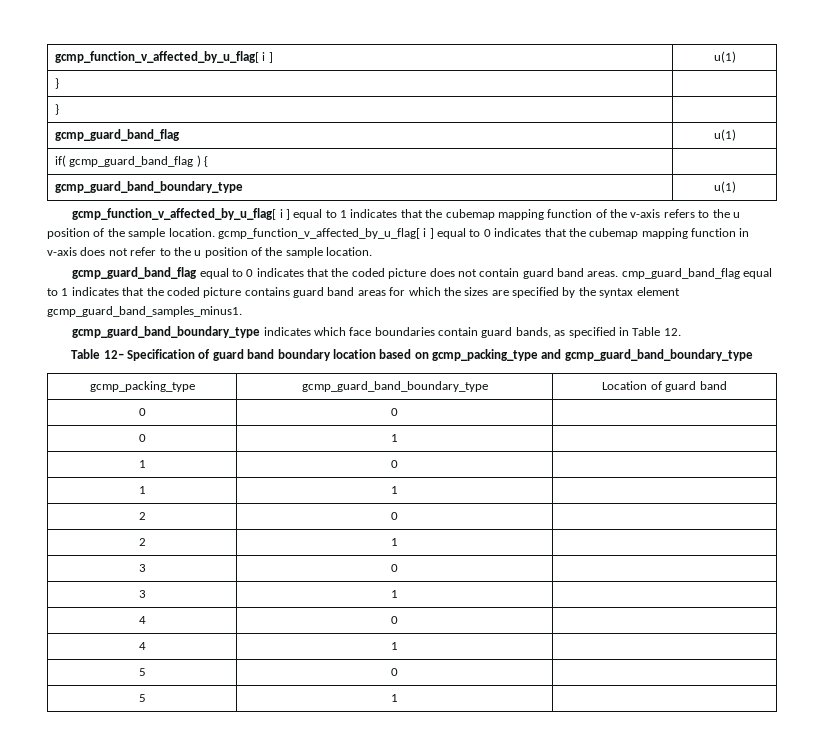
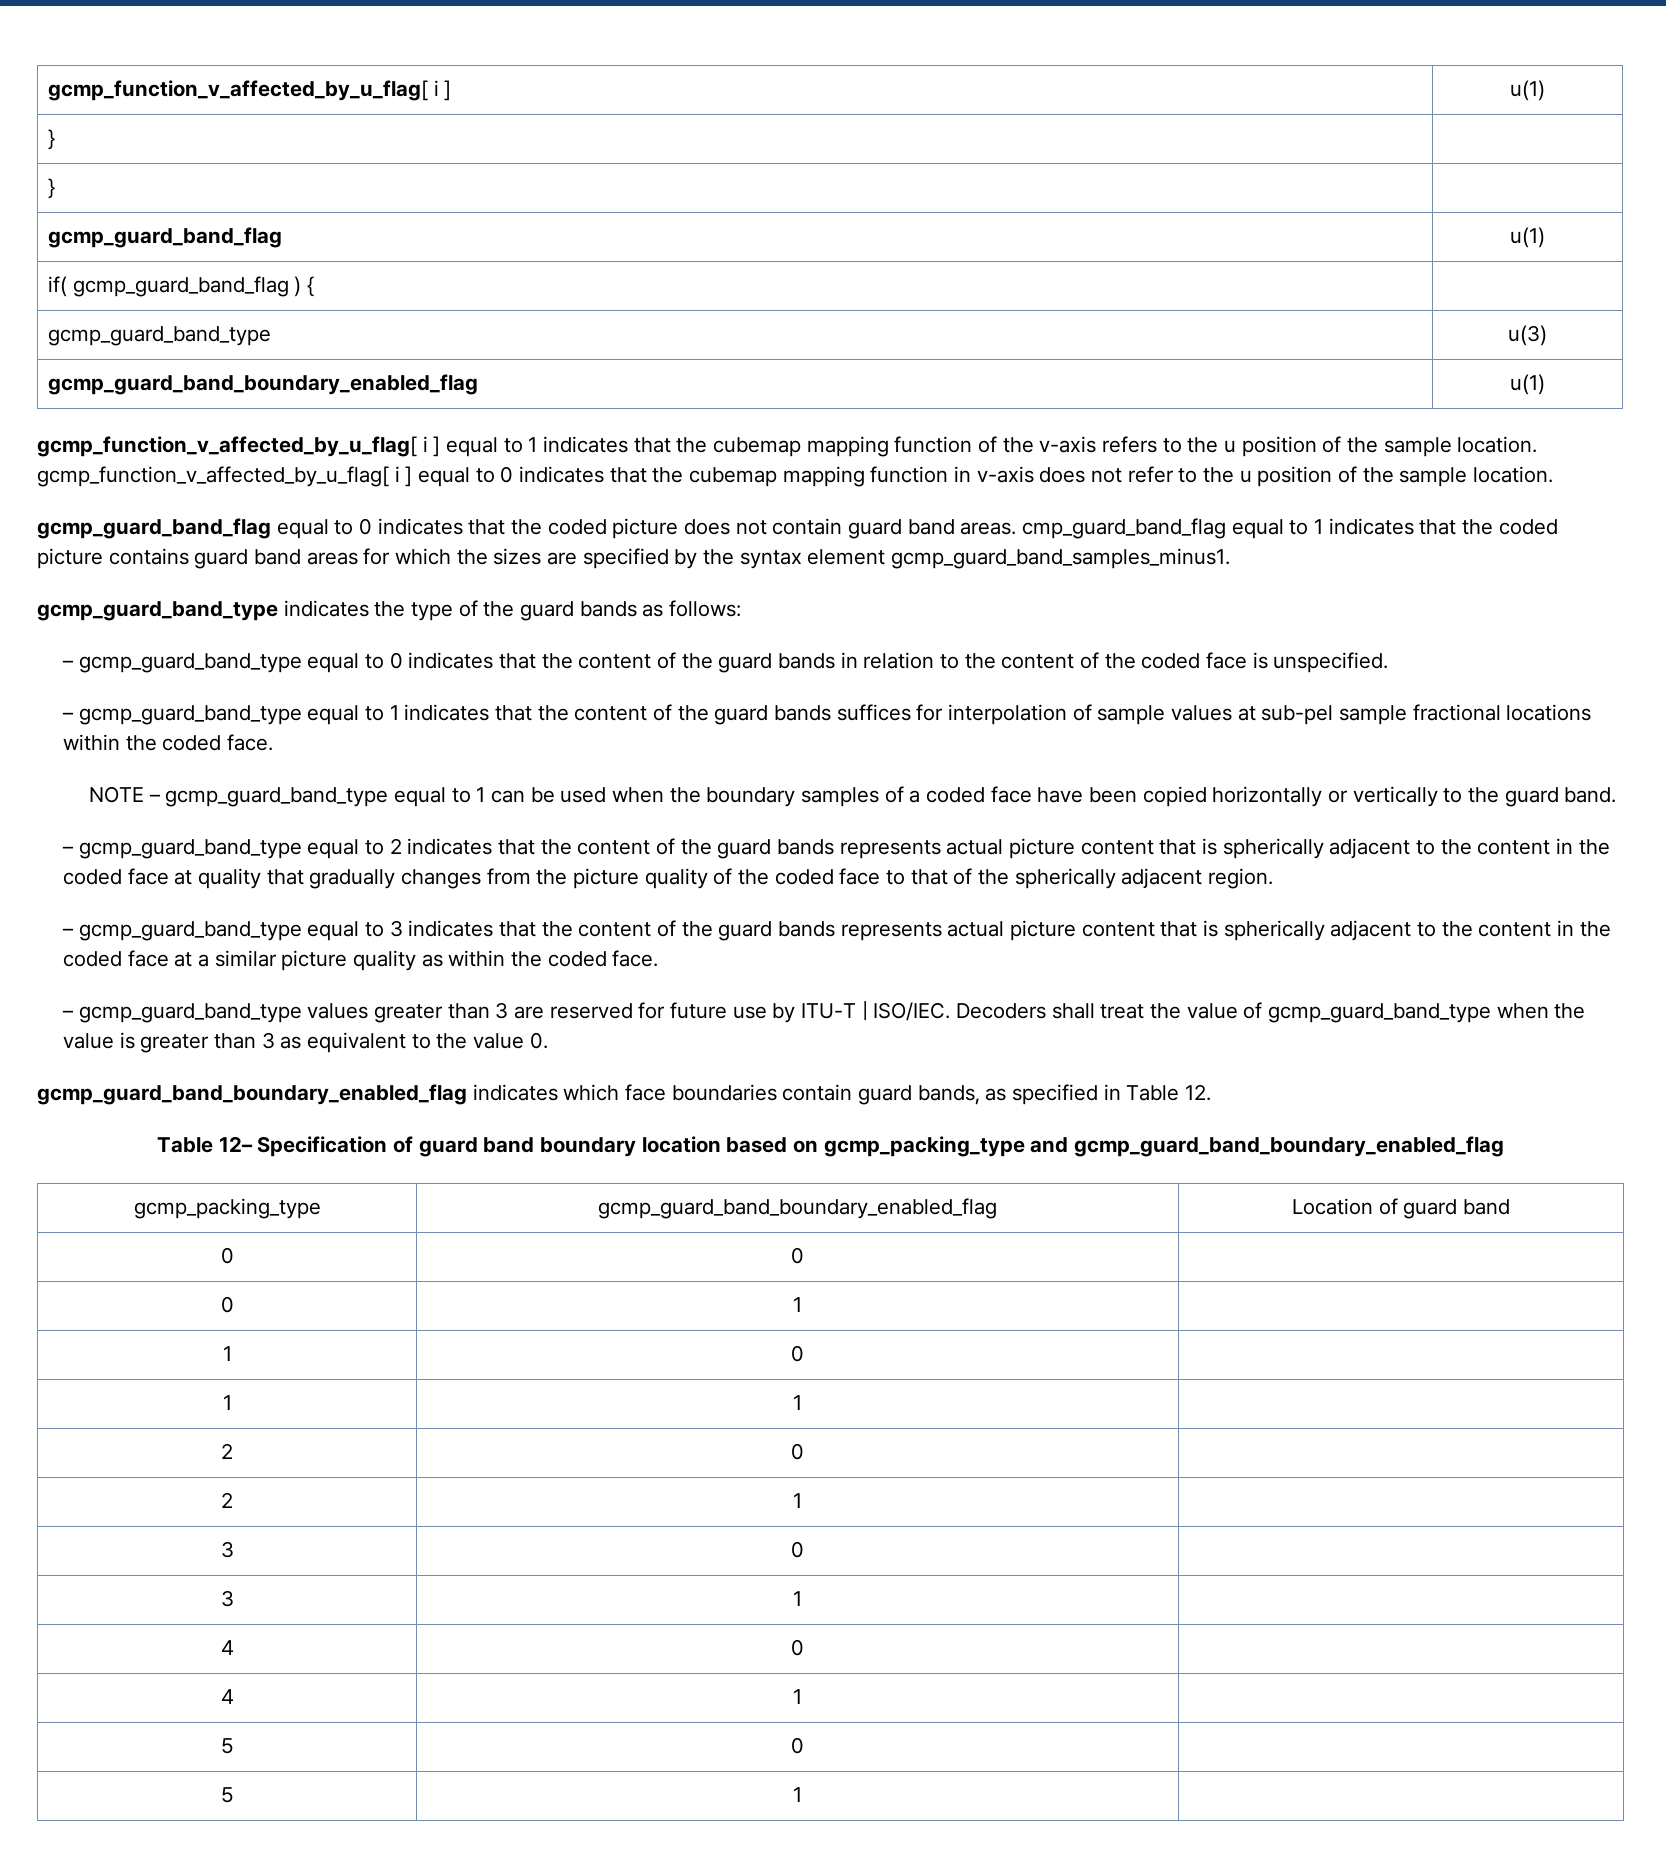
- gcmp_guard_band_boundary_type | u(1)
+ gcmp_guard_band_type | u(3)
+ gcmp_guard_band_boundary_enabled_flag | u(1)
- gcmp_guard_band_boundary_type indicates which face boundaries contain guard bands, as specified in Table 12.
+ gcmp_guard_band_type indicates the type of the guard bands as follows:
+ – gcmp_guard_band_type equal to 0 indicates that the content of the guard bands in relation to the content of the coded face is unspecified.
+ – gcmp_guard_band_type equal to 1 indicates that the content of the guard bands suffices for interpolation of sample values at sub-pel sample fractional locations within the coded face.
+ NOTE – gcmp_guard_band_type equal to 1 can be used when the boundary samples of a coded face have been copied horizontally or vertically to the guard band.
+ – gcmp_guard_band_type equal to 2 indicates that the content of the guard bands represents actual picture content that is spherically adjacent to the content in the coded face at quality that gradually changes from the picture quality of the coded face to that of the spherically adjacent region.
+ – gcmp_guard_band_type equal to 3 indicates that the content of the guard bands represents actual picture content that is spherically adjacent to the content in the coded face at a similar picture quality as within the coded face.
+ – gcmp_guard_band_type values greater than 3 are reserved for future use by ITU-T | ISO/IEC. Decoders shall treat the value of gcmp_guard_band_type when the value is greater than 3 as equivalent to the value 0.
+ gcmp_guard_band_boundary_enabled_flag indicates which face boundaries contain guard bands, as specified in Table 12.
- Table 12– Specification of guard band boundary location based on gcmp_packing_type and gcmp_guard_band_boundary_type
+ Table 12– Specification of guard band boundary location based on gcmp_packing_type and gcmp_guard_band_boundary_enabled_flag
- gcmp_packing_type | gcmp_guard_band_boundary_type | Location of guard band
+ gcmp_packing_type | gcmp_guard_band_boundary_enabled_flag | Location of guard band

